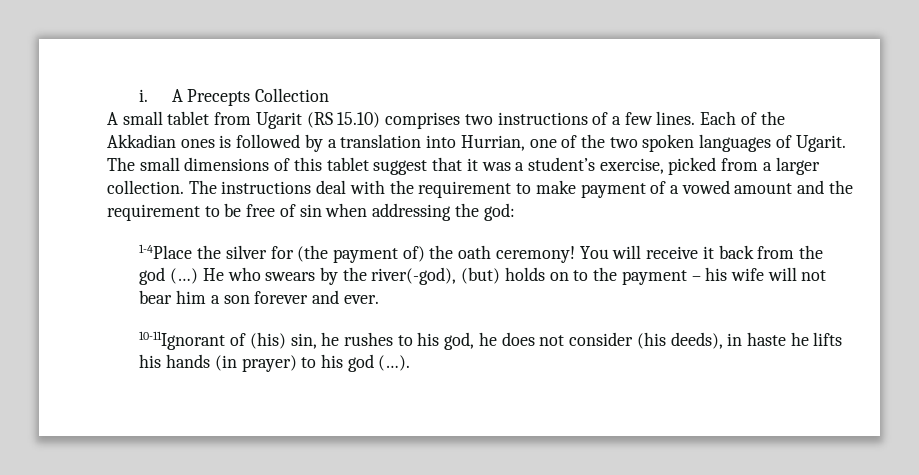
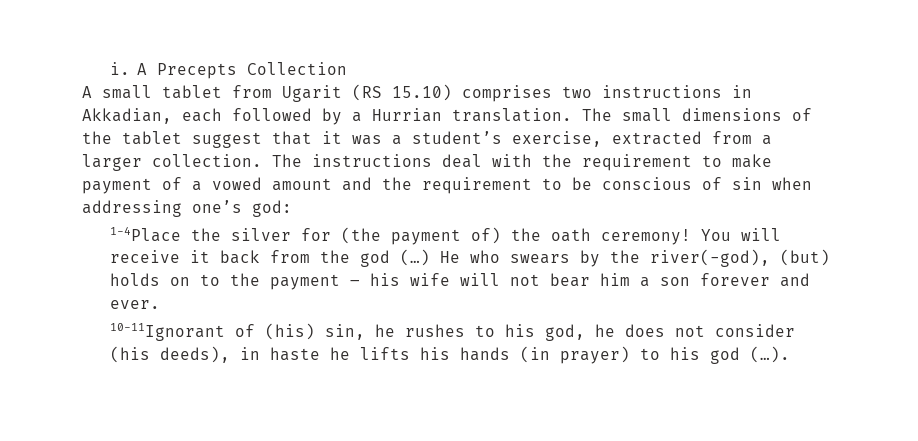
- A small tablet from Ugarit (RS 15.10) comprises two instructions of a few lines. Each of the Akkadian ones is followed by a translation into Hurrian, one of the two spoken languages of Ugarit.
+ A small tablet from Ugarit (RS 15.10) comprises two instructions in Akkadian, each followed by a Hurrian translation.
- The small dimensions of this tablet suggest that it was a student’s exercise, picked from a larger collection.
+ The small dimensions of the tablet suggest that it was a student’s exercise, extracted from a larger collection.
- The instructions deal with the requirement to make payment of a vowed amount and the requirement to be free of sin when addressing the god:
+ The instructions deal with the requirement to make payment of a vowed amount and the requirement to be conscious of sin when addressing one’s god:

